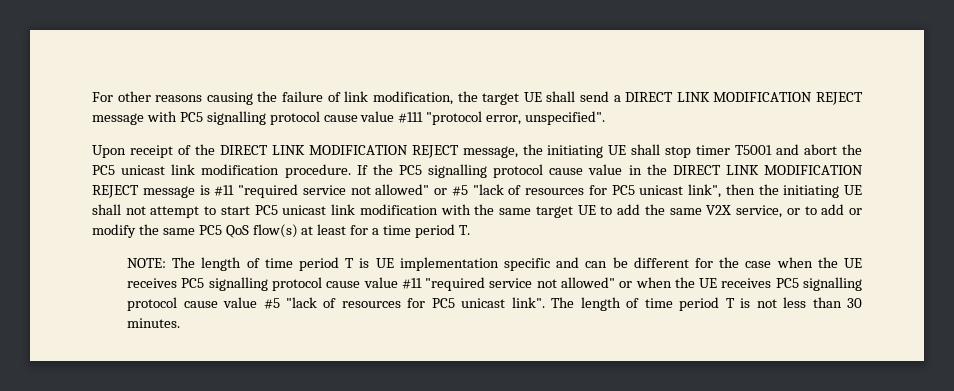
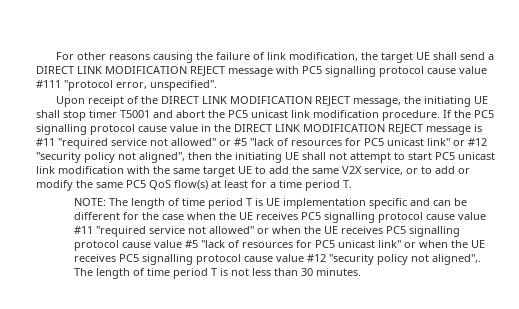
- If the PC5 signalling protocol cause value in the DIRECT LINK MODIFICATION REJECT message is #11 "required service not allowed" or #5 "lack of resources for PC5 unicast link", then the initiating UE shall not attempt to start PC5 unicast link modification with the same target UE to add the same V2X service, or to add or modify the same PC5 QoS flow(s) at least for a time period T.
+ If the PC5 signalling protocol cause value in the DIRECT LINK MODIFICATION REJECT message is #11 "required service not allowed" or #5 "lack of resources for PC5 unicast link" or #12 "security policy not aligned", then the initiating UE shall not attempt to start PC5 unicast link modification with the same target UE to add the same V2X service, or to add or modify the same PC5 QoS flow(s) at least for a time period T.
- NOTE: The length of time period T is UE implementation specific and can be different for the case when the UE receives PC5 signalling protocol cause value #11 "required service not allowed" or when the UE receives PC5 signalling protocol cause value #5 "lack of resources for PC5 unicast link".
+ NOTE: The length of time period T is UE implementation specific and can be different for the case when the UE receives PC5 signalling protocol cause value #11 "required service not allowed" or when the UE receives PC5 signalling protocol cause value #5 "lack of resources for PC5 unicast link" or when the UE receives PC5 signalling protocol cause value #12 "security policy not aligned",.

